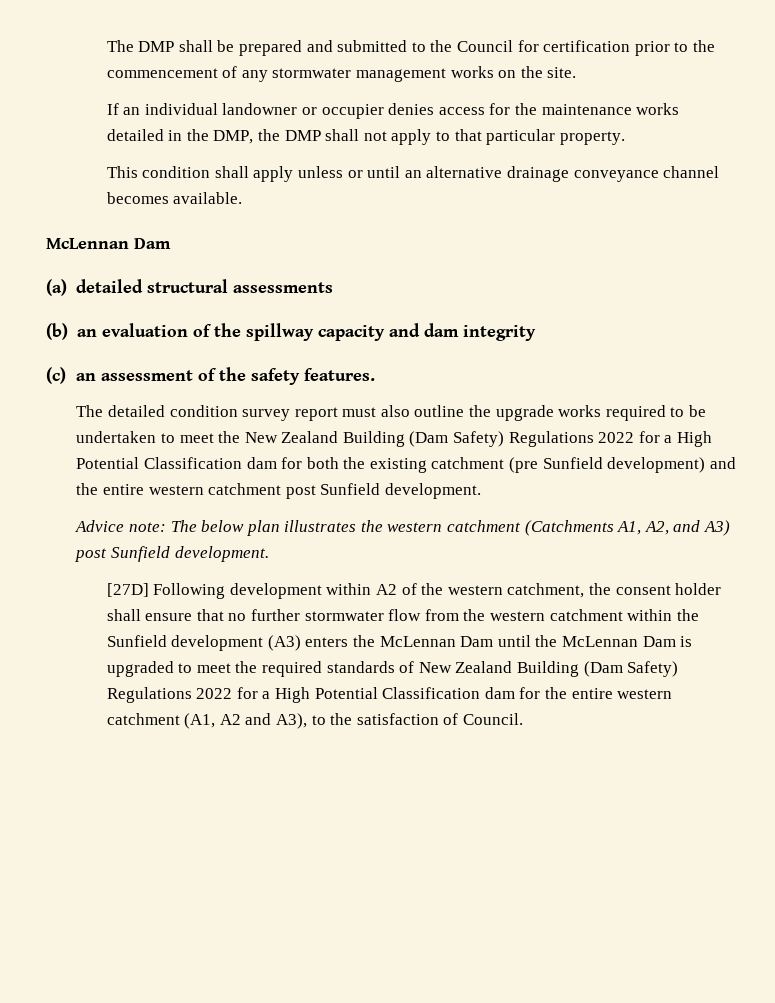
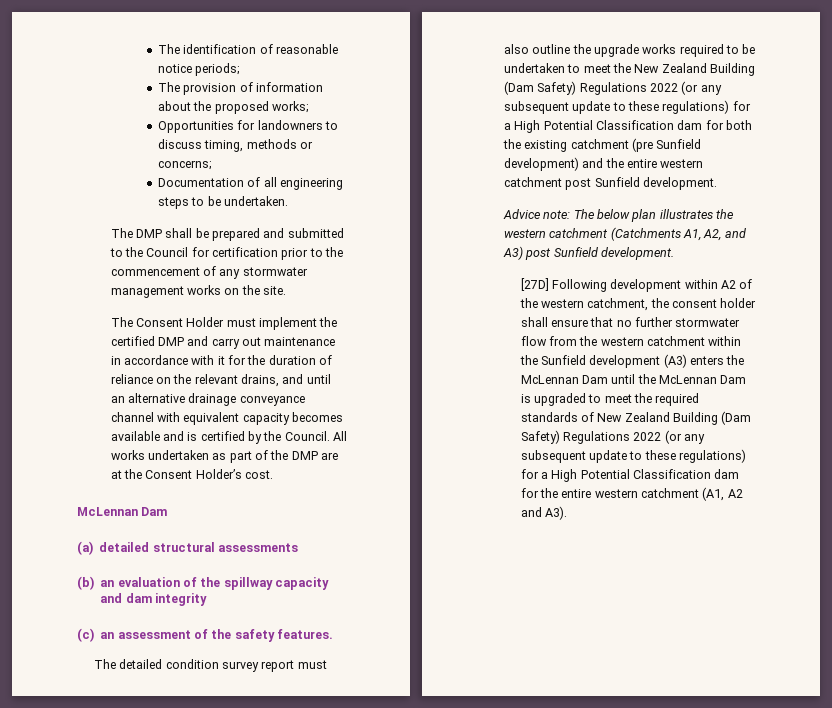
+ The identification of reasonable notice periods;
+ The provision of information about the proposed works;
+ Opportunities for landowners to discuss timing, methods or concerns;
+ Documentation of all engineering steps to be undertaken.
- If an individual landowner or occupier denies access for the maintenance works detailed in the DMP, the DMP shall not apply to that particular property.
- This condition shall apply unless or until an alternative drainage conveyance channel becomes available.
+ The Consent Holder must implement the certified DMP and carry out maintenance in accordance with it for the duration of reliance on the relevant drains, and until an alternative drainage conveyance channel with equivalent capacity becomes available and is certified by the Council. All works undertaken as part of the DMP are at the Consent Holder’s cost.
- The detailed condition survey report must also outline the upgrade works required to be undertaken to meet the New Zealand Building (Dam Safety) Regulations 2022 for a High Potential Classification dam for both the existing catchment (pre Sunfield development) and the entire western catchment post Sunfield development.
+ The detailed condition survey report must also outline the upgrade works required to be undertaken to meet the New Zealand Building (Dam Safety) Regulations 2022 (or any subsequent update to these regulations) for a High Potential Classification dam for both the existing catchment (pre Sunfield development) and the entire western catchment post Sunfield development.
- [27D] Following development within A2 of the western catchment, the consent holder shall ensure that no further stormwater flow from the western catchment within the Sunfield development (A3) enters the McLennan Dam until the McLennan Dam is upgraded to meet the required standards of New Zealand Building (Dam Safety) Regulations 2022 for a High Potential Classification dam for the entire western catchment (A1, A2 and A3), to the satisfaction of Council.
+ [27D] Following development within A2 of the western catchment, the consent holder shall ensure that no further stormwater flow from the western catchment within the Sunfield development (A3) enters the McLennan Dam until the McLennan Dam is upgraded to meet the required standards of New Zealand Building (Dam Safety) Regulations 2022 (or any subsequent update to these regulations) for a High Potential Classification dam for the entire western catchment (A1, A2 and A3).

